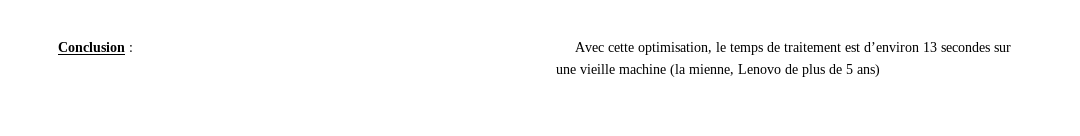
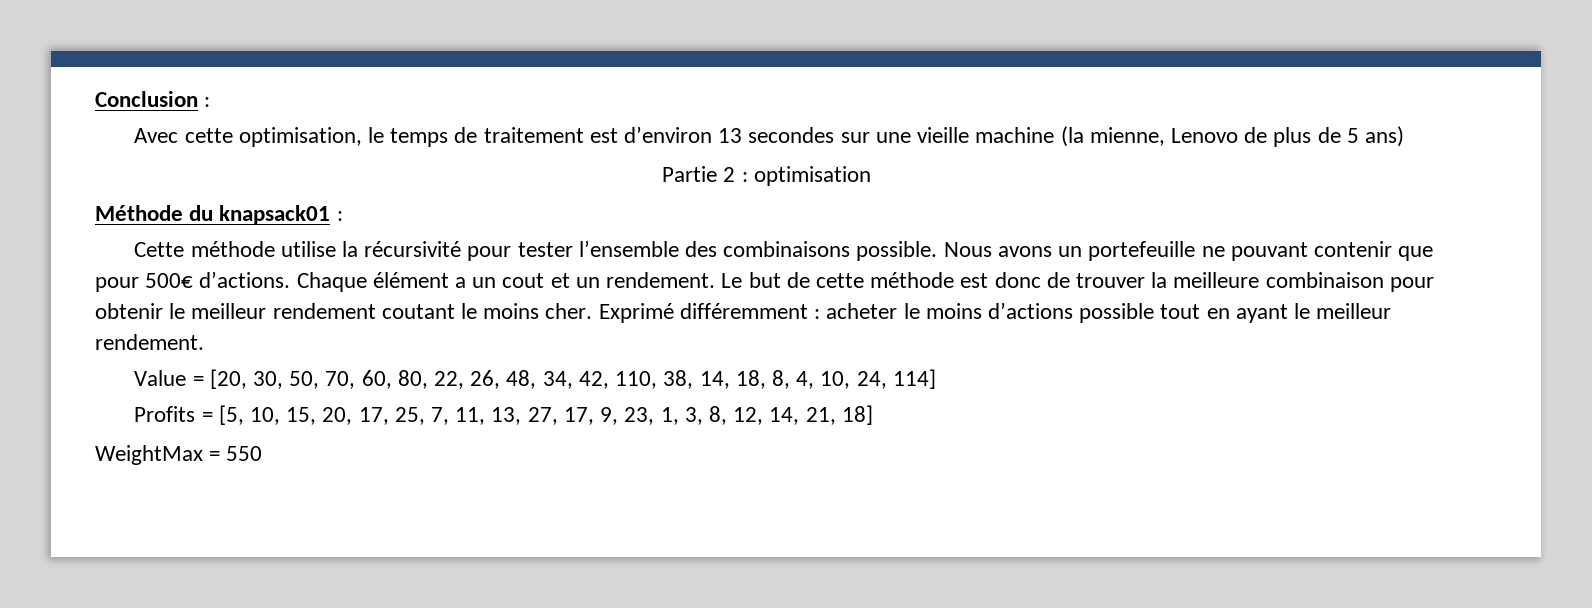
+ Partie 2 : optimisation
+ Méthode du knapsack01 :
+ Cette méthode utilise la récursivité pour tester l’ensemble des combinaisons possible. Nous avons un portefeuille ne pouvant contenir que pour 500€ d’actions. Chaque élément a un cout et un rendement. Le but de cette méthode est donc de trouver la meilleure combinaison pour obtenir le meilleur rendement coutant le moins cher. Exprimé différemment : acheter le moins d’actions possible tout en ayant le meilleur rendement.
+ Value = [20, 30, 50, 70, 60, 80, 22, 26, 48, 34, 42, 110, 38, 14, 18, 8, 4, 10, 24, 114]
+ Profits = [5, 10, 15, 20, 17, 25, 7, 11, 13, 27, 17, 9, 23, 1, 3, 8, 12, 14, 21, 18]
+ WeightMax = 550

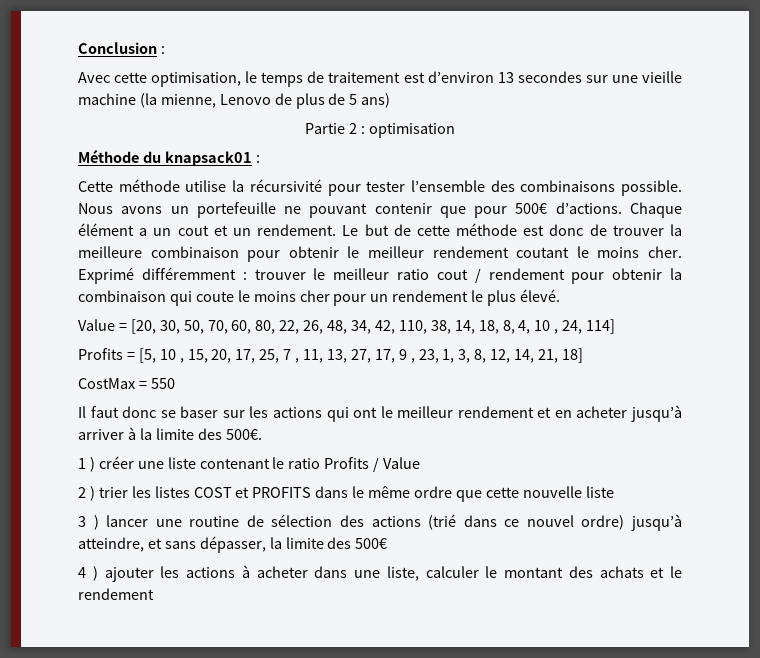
- Exprimé différemment : acheter le moins d’actions possible tout en ayant le meilleur rendement.
+ Exprimé différemment : trouver le meilleur ratio cout / rendement pour obtenir la combinaison qui coute le moins cher pour un rendement le plus élevé.
- Value = [20, 30, 50, 70, 60, 80, 22, 26, 48, 34, 42, 110, 38, 14, 18, 8, 4, 10, 24, 114]
+ Value = [20, 30, 50, 70, 60, 80, 22, 26, 48, 34, 42, 110, 38, 14, 18, 8, 4, 10 , 24, 114]
- Profits = [5, 10, 15, 20, 17, 25, 7, 11, 13, 27, 17, 9, 23, 1, 3, 8, 12, 14, 21, 18]
+ Profits = [5, 10 , 15, 20, 17, 25, 7 , 11, 13, 27, 17, 9 , 23, 1, 3, 8, 12, 14, 21, 18]
- WeightMax = 550
+ CostMax = 550
+ Il faut donc se baser sur les actions qui ont le meilleur rendement et en acheter jusqu’à arriver à la limite des 500€.
+ 1 ) créer une liste contenant le ratio Profits / Value
+ 2 ) trier les listes COST et PROFITS dans le même ordre que cette nouvelle liste
+ 3 ) lancer une routine de sélection des actions (trié dans ce nouvel ordre) jusqu’à atteindre, et sans dépasser, la limite des 500€
+ 4 ) ajouter les actions à acheter dans une liste, calculer le montant des achats et le rendement

